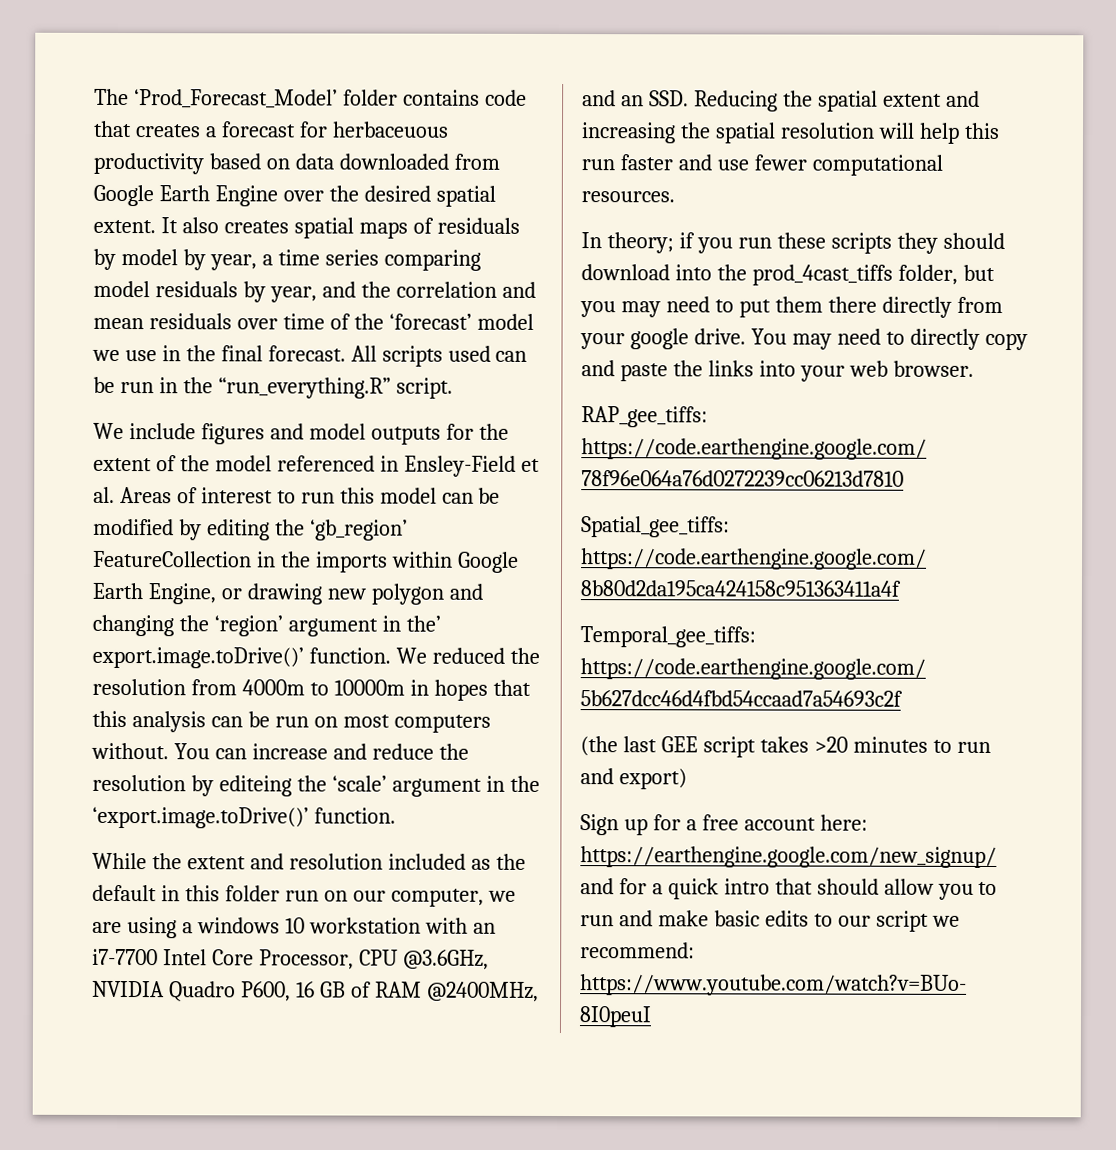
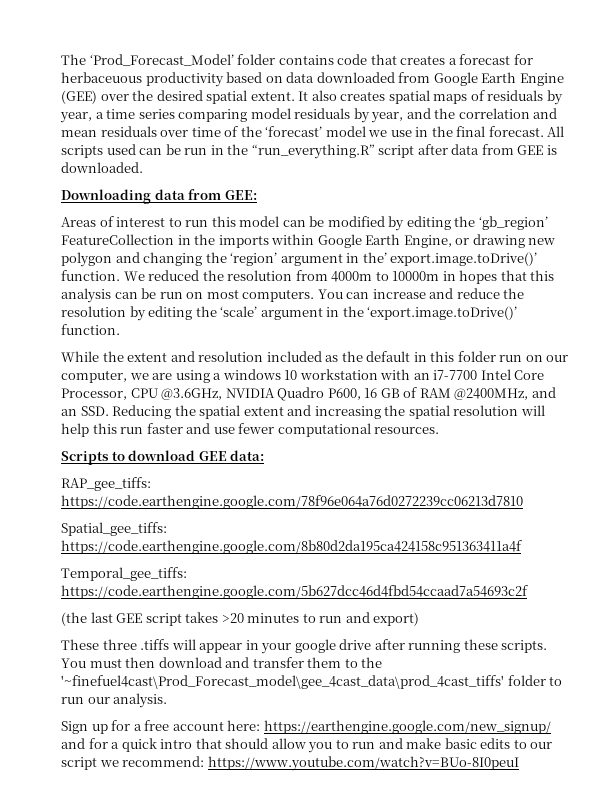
- The ‘Prod_Forecast_Model’ folder contains code that creates a forecast for herbaceuous productivity based on data downloaded from Google Earth Engine over the desired spatial extent.
+ The ‘Prod_Forecast_Model’ folder contains code that creates a forecast for herbaceuous productivity based on data downloaded from Google Earth Engine (GEE) over the desired spatial extent.
- It also creates spatial maps of residuals by model by year, a time series comparing model residuals by year, and the correlation and mean residuals over time of the ‘forecast’ model we use in the final forecast.
+ It also creates spatial maps of residuals by year, a time series comparing model residuals by year, and the correlation and mean residuals over time of the ‘forecast’ model we use in the final forecast.
- All scripts used can be run in the “run_everything.R” script.
- We include figures and model outputs for the extent of the model referenced in Ensley-Field et al. Areas of interest to run this model can be modified by editing the ‘gb_region’ FeatureCollection in the imports within Google Earth Engine, or drawing new polygon and changing the ‘region’ argument in the’ export.image.toDrive()’ function.
+ All scripts used can be run in the “run_everything.R” script after data from GEE is downloaded.
+ Downloading data from GEE:
+ Areas of interest to run this model can be modified by editing the ‘gb_region’ FeatureCollection in the imports within Google Earth Engine, or drawing new polygon and changing the ‘region’ argument in the’ export.image.toDrive()’ function.
- We reduced the resolution from 4000m to 10000m in hopes that this analysis can be run on most computers without.
+ We reduced the resolution from 4000m to 10000m in hopes that this analysis can be run on most computers.
- You can increase and reduce the resolution by editeing the ‘scale’ argument in the ‘export.image.toDrive()’ function.
+ You can increase and reduce the resolution by editing the ‘scale’ argument in the ‘export.image.toDrive()’ function.
- In theory; if you run these scripts they should download into the prod_4cast_tiffs folder, but you may need to put them there directly from your google drive. You may need to directly copy and paste the links into your web browser.
+ Scripts to download GEE data:
+ These three .tiffs will appear in your google drive after running these scripts. You must then download and transfer them to the '~finefuel4cast\Prod_Forecast_model\gee_4cast_data\prod_4cast_tiffs' folder to run our analysis.

